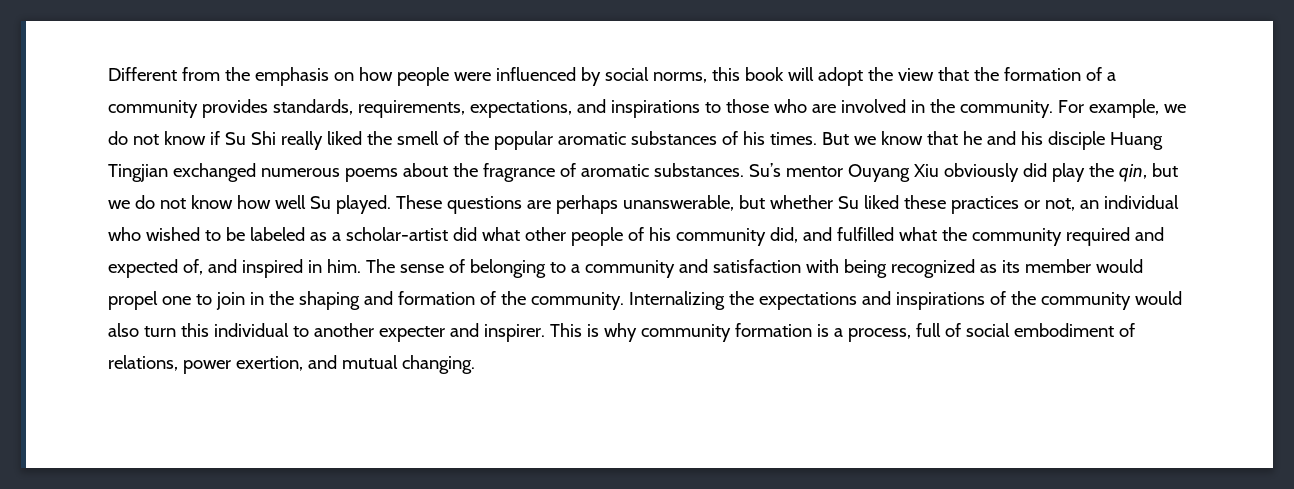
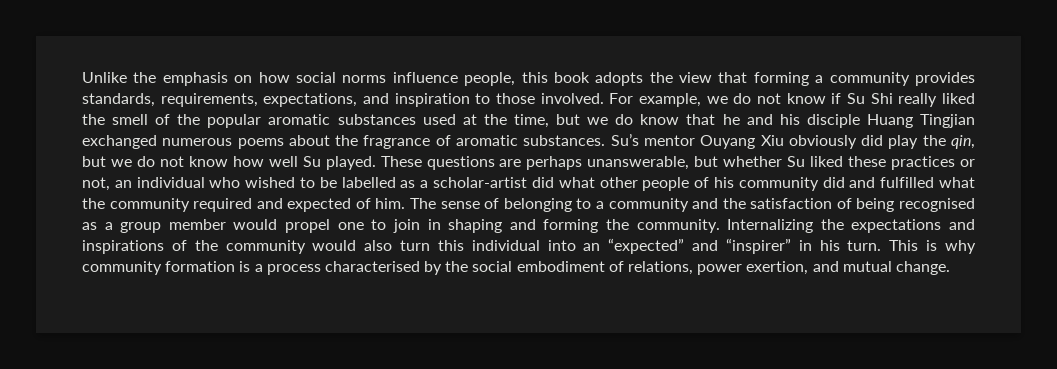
- Different from the emphasis on how people were influenced by social norms, this book will adopt the view that the formation of a community provides standards, requirements, expectations, and inspirations to those who are involved in the community.
+ Unlike the emphasis on how social norms influence people, this book adopts the view that forming a community provides standards, requirements, expectations, and inspiration to those involved.
- For example, we do not know if Su Shi really liked the smell of the popular aromatic substances of his times. But we know that he and his disciple Huang Tingjian exchanged numerous poems about the fragrance of aromatic substances.
+ For example, we do not know if Su Shi really liked the smell of the popular aromatic substances used at the time, but we do know that he and his disciple Huang Tingjian exchanged numerous poems about the fragrance of aromatic substances.
- These questions are perhaps unanswerable, but whether Su liked these practices or not, an individual who wished to be labeled as a scholar-artist did what other people of his community did, and fulfilled what the community required and expected of, and inspired in him.
+ These questions are perhaps unanswerable, but whether Su liked these practices or not, an individual who wished to be labelled as a scholar-artist did what other people of his community did and fulfilled what the community required and expected of him.
- The sense of belonging to a community and satisfaction with being recognized as its member would propel one to join in the shaping and formation of the community.
+ The sense of belonging to a community and the satisfaction of being recognised as a group member would propel one to join in shaping and forming the community.
- Internalizing the expectations and inspirations of the community would also turn this individual to another expecter and inspirer.
+ Internalizing the expectations and inspirations of the community would also turn this individual into an “expected” and “inspirer” in his turn.
- This is why community formation is a process, full of social embodiment of relations, power exertion, and mutual changing.
+ This is why community formation is a process characterised by the social embodiment of relations, power exertion, and mutual change.

